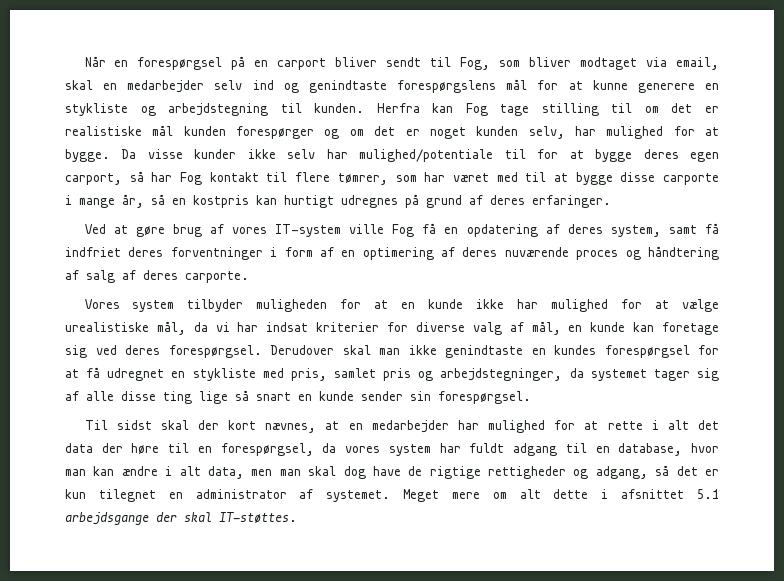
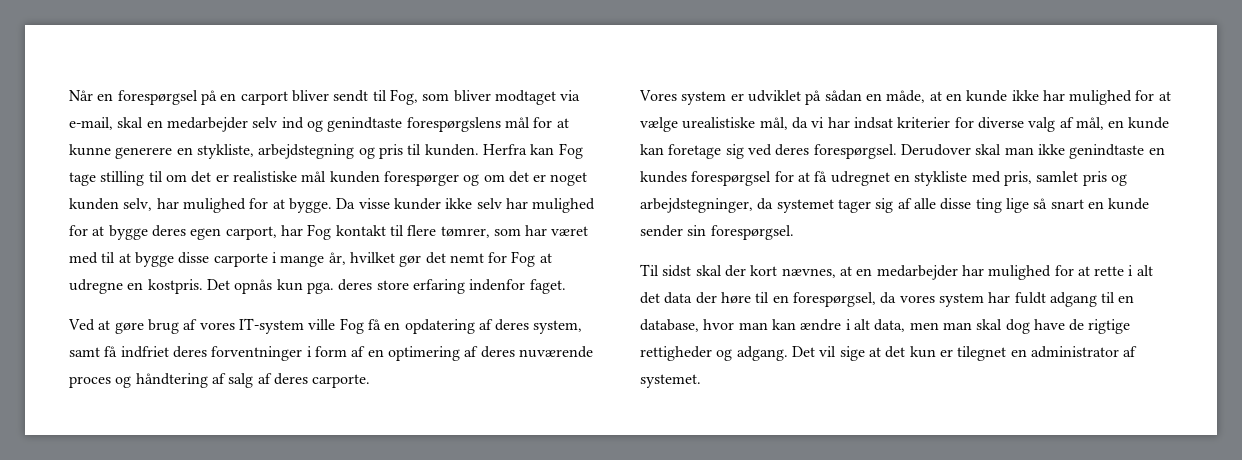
- Når en forespørgsel på en carport bliver sendt til Fog, som bliver modtaget via email, skal en medarbejder selv ind og genindtaste forespørgslens mål for at kunne generere en stykliste og arbejdstegning til kunden.
+ Når en forespørgsel på en carport bliver sendt til Fog, som bliver modtaget via e-mail, skal en medarbejder selv ind og genindtaste forespørgslens mål for at kunne generere en stykliste, arbejdstegning og pris til kunden.
- Da visse kunder ikke selv har mulighed/potentiale til for at bygge deres egen carport, så har Fog kontakt til flere tømrer, som har været med til at bygge disse carporte i mange år, så en kostpris kan hurtigt udregnes på grund af deres erfaringer.
+ Da visse kunder ikke selv har mulighed for at bygge deres egen carport, har Fog kontakt til flere tømrer, som har været med til at bygge disse carporte i mange år, hvilket gør det nemt for Fog at udregne en kostpris. Det opnås kun pga. deres store erfaring indenfor faget.
- Vores system tilbyder muligheden for at en kunde ikke har mulighed for at vælge urealistiske mål, da vi har indsat kriterier for diverse valg af mål, en kunde kan foretage sig ved deres forespørgsel.
+ Vores system er udviklet på sådan en måde, at en kunde ikke har mulighed for at vælge urealistiske mål, da vi har indsat kriterier for diverse valg af mål, en kunde kan foretage sig ved deres forespørgsel.
- Til sidst skal der kort nævnes, at en medarbejder har mulighed for at rette i alt det data der høre til en forespørgsel, da vores system har fuldt adgang til en database, hvor man kan ændre i alt data, men man skal dog have de rigtige rettigheder og adgang, så det er kun tilegnet en administrator af systemet. Meget mere om alt dette i afsnittet 5.1 arbejdsgange der skal IT-støttes.
+ Til sidst skal der kort nævnes, at en medarbejder har mulighed for at rette i alt det data der høre til en forespørgsel, da vores system har fuldt adgang til en database, hvor man kan ændre i alt data, men man skal dog have de rigtige rettigheder og adgang. Det vil sige at det kun er tilegnet en administrator af systemet.

